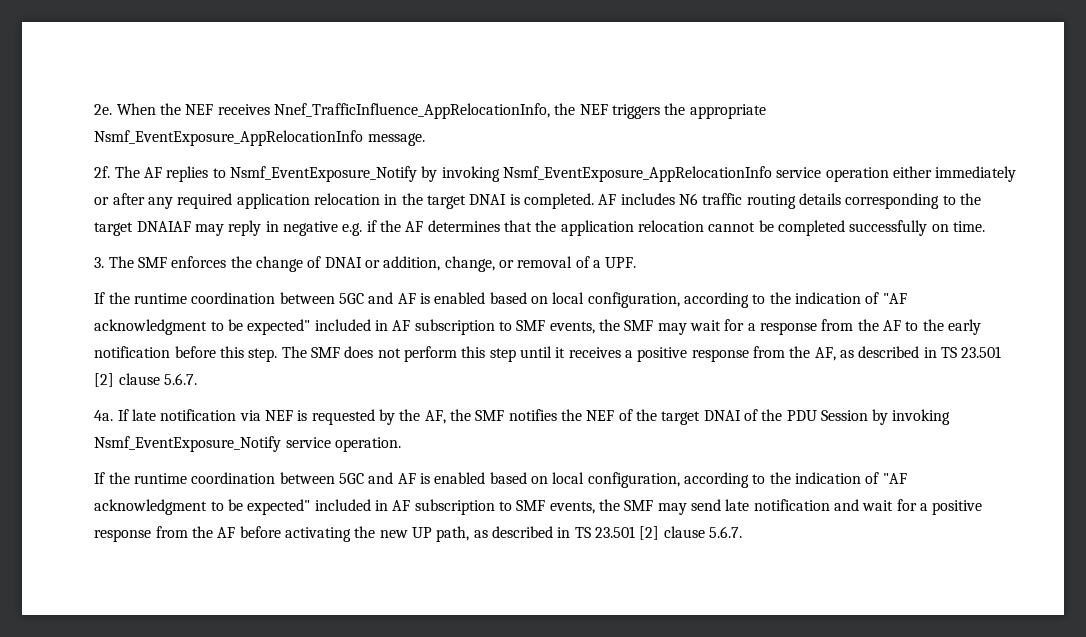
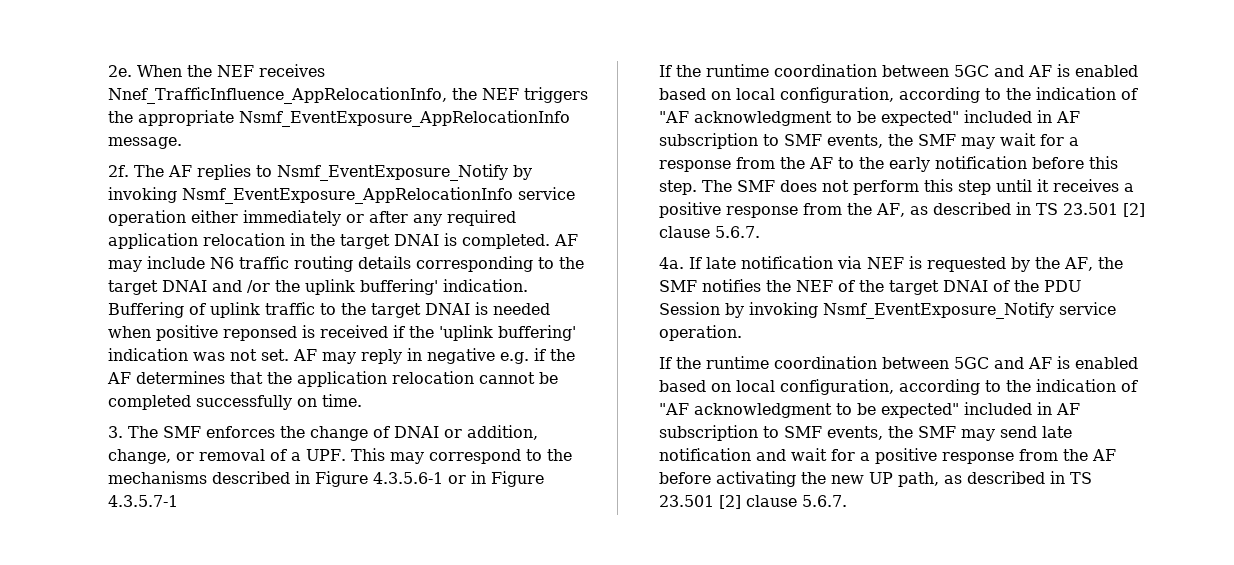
- AF includes N6 traffic routing details corresponding to the target DNAIAF may reply in negative e.g. if the AF determines that the application relocation cannot be completed successfully on time.
+ AF may include N6 traffic routing details corresponding to the target DNAI and /or the uplink buffering' indication. Buffering of uplink traffic to the target DNAI is needed when positive reponsed is received if the 'uplink buffering' indication was not set. AF may reply in negative e.g. if the AF determines that the application relocation cannot be completed successfully on time.
- 3. The SMF enforces the change of DNAI or addition, change, or removal of a UPF.
+ 3. The SMF enforces the change of DNAI or addition, change, or removal of a UPF. This may correspond to the mechanisms described in Figure 4.3.5.6-1 or in Figure 4.3.5.7-1

